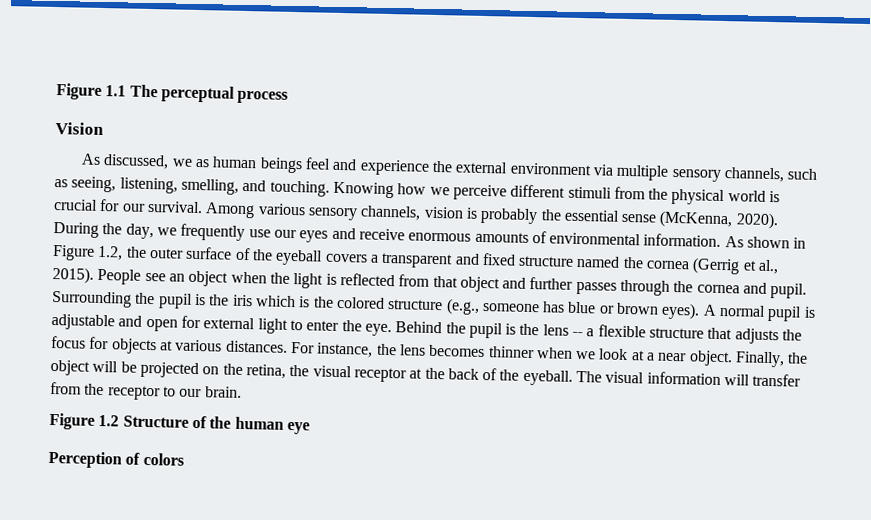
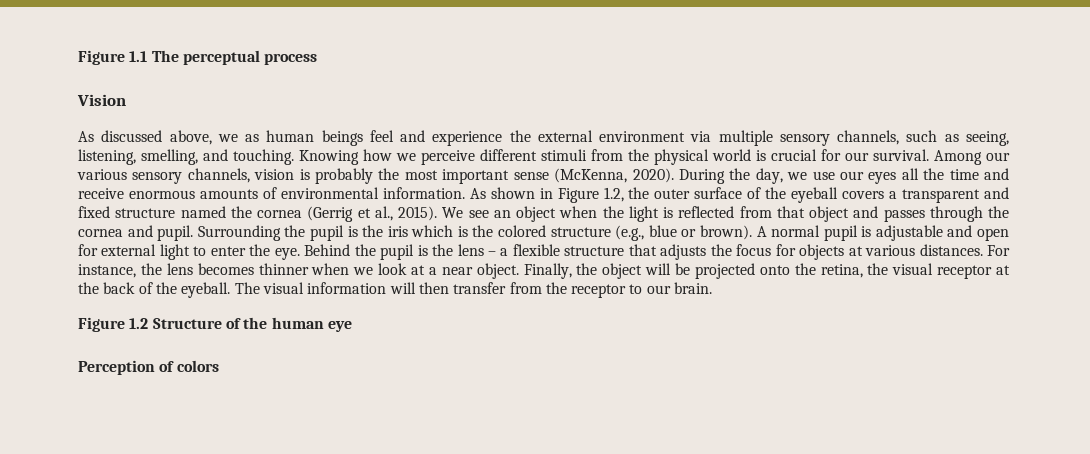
- As discussed, we as human beings feel and experience the external environment via multiple sensory channels, such as seeing, listening, smelling, and touching.
+ As discussed above, we as human beings feel and experience the external environment via multiple sensory channels, such as seeing, listening, smelling, and touching.
- Among various sensory channels, vision is probably the essential sense (McKenna, 2020).
+ Among our various sensory channels, vision is probably the most important sense (McKenna, 2020).
- During the day, we frequently use our eyes and receive enormous amounts of environmental information.
+ During the day, we use our eyes all the time and receive enormous amounts of environmental information.
- People see an object when the light is reflected from that object and further passes through the cornea and pupil.
+ We see an object when the light is reflected from that object and passes through the cornea and pupil.
- Surrounding the pupil is the iris which is the colored structure (e.g., someone has blue or brown eyes).
+ Surrounding the pupil is the iris which is the colored structure (e.g., blue or brown).
- Behind the pupil is the lens -- a flexible structure that adjusts the focus for objects at various distances.
+ Behind the pupil is the lens – a flexible structure that adjusts the focus for objects at various distances.
- Finally, the object will be projected on the retina, the visual receptor at the back of the eyeball.
+ Finally, the object will be projected onto the retina, the visual receptor at the back of the eyeball.
- The visual information will transfer from the receptor to our brain.
+ The visual information will then transfer from the receptor to our brain.

